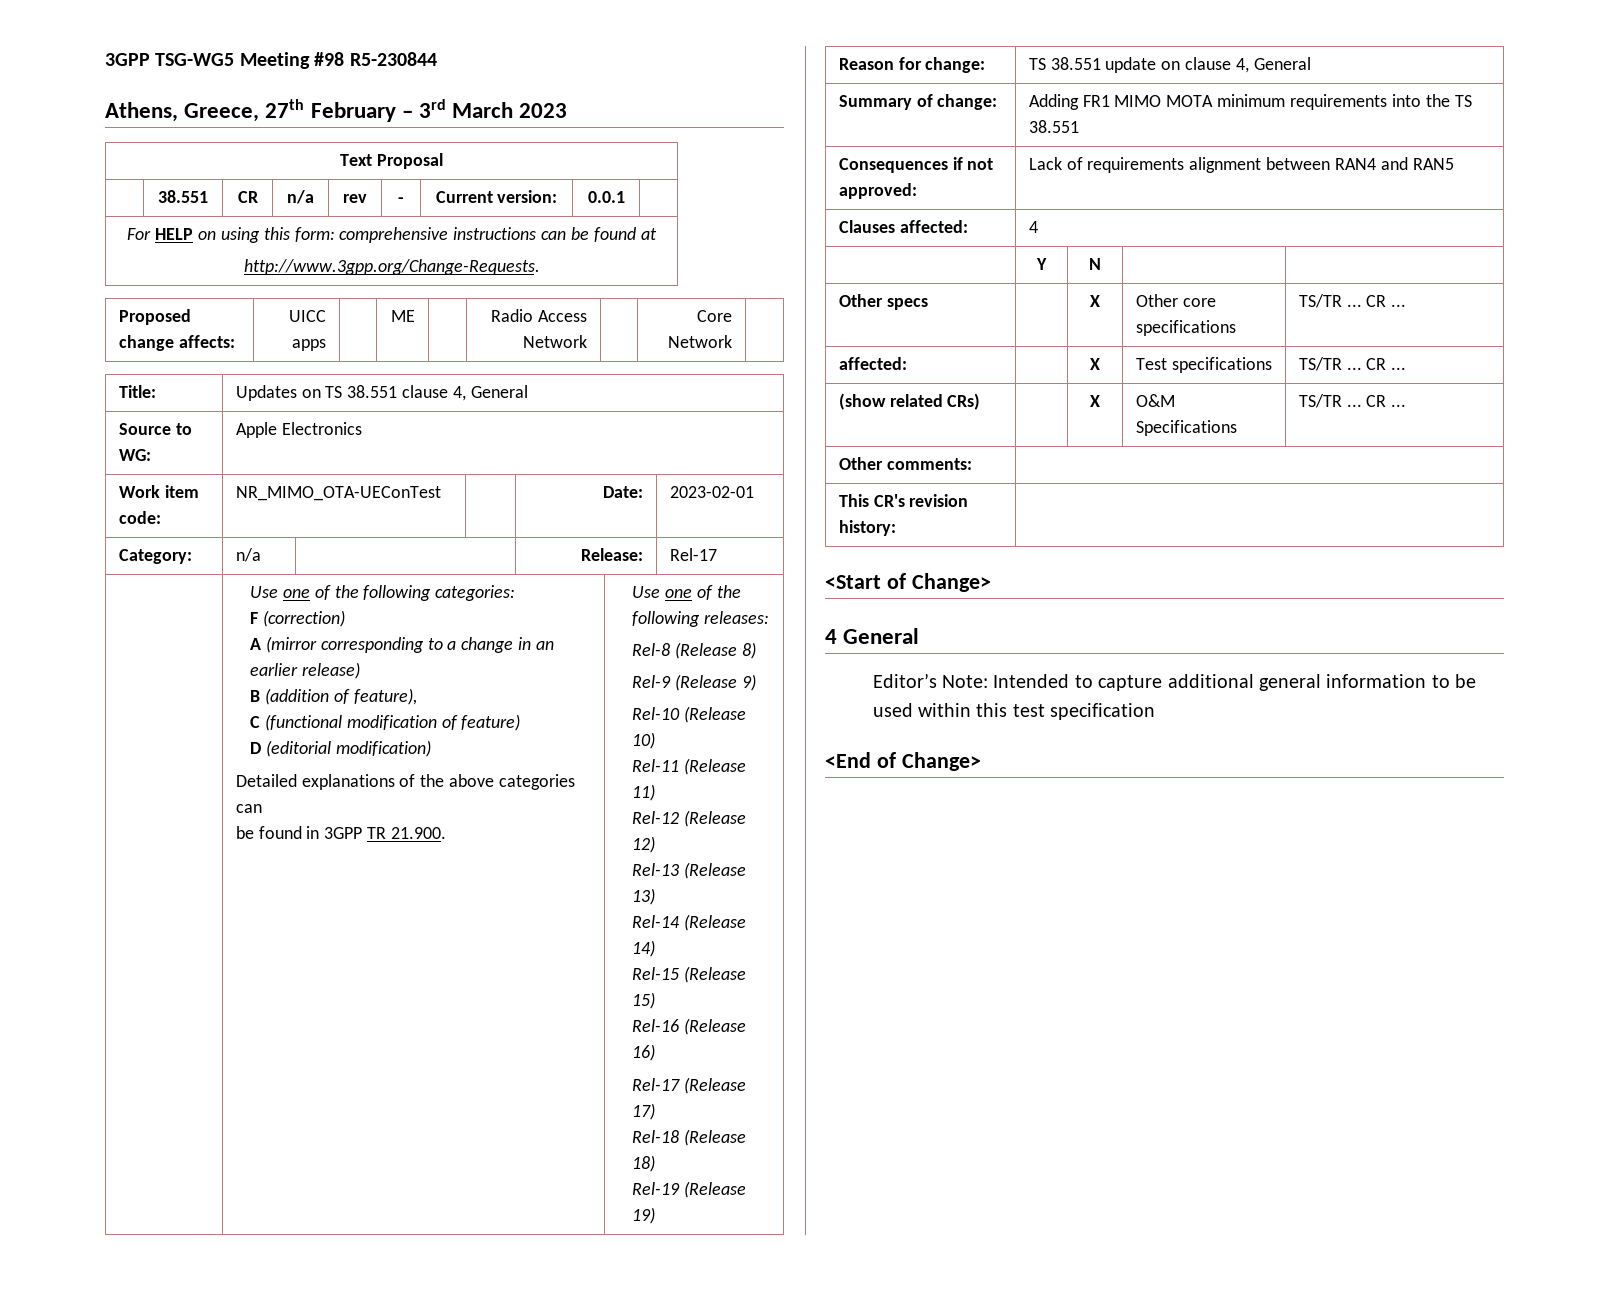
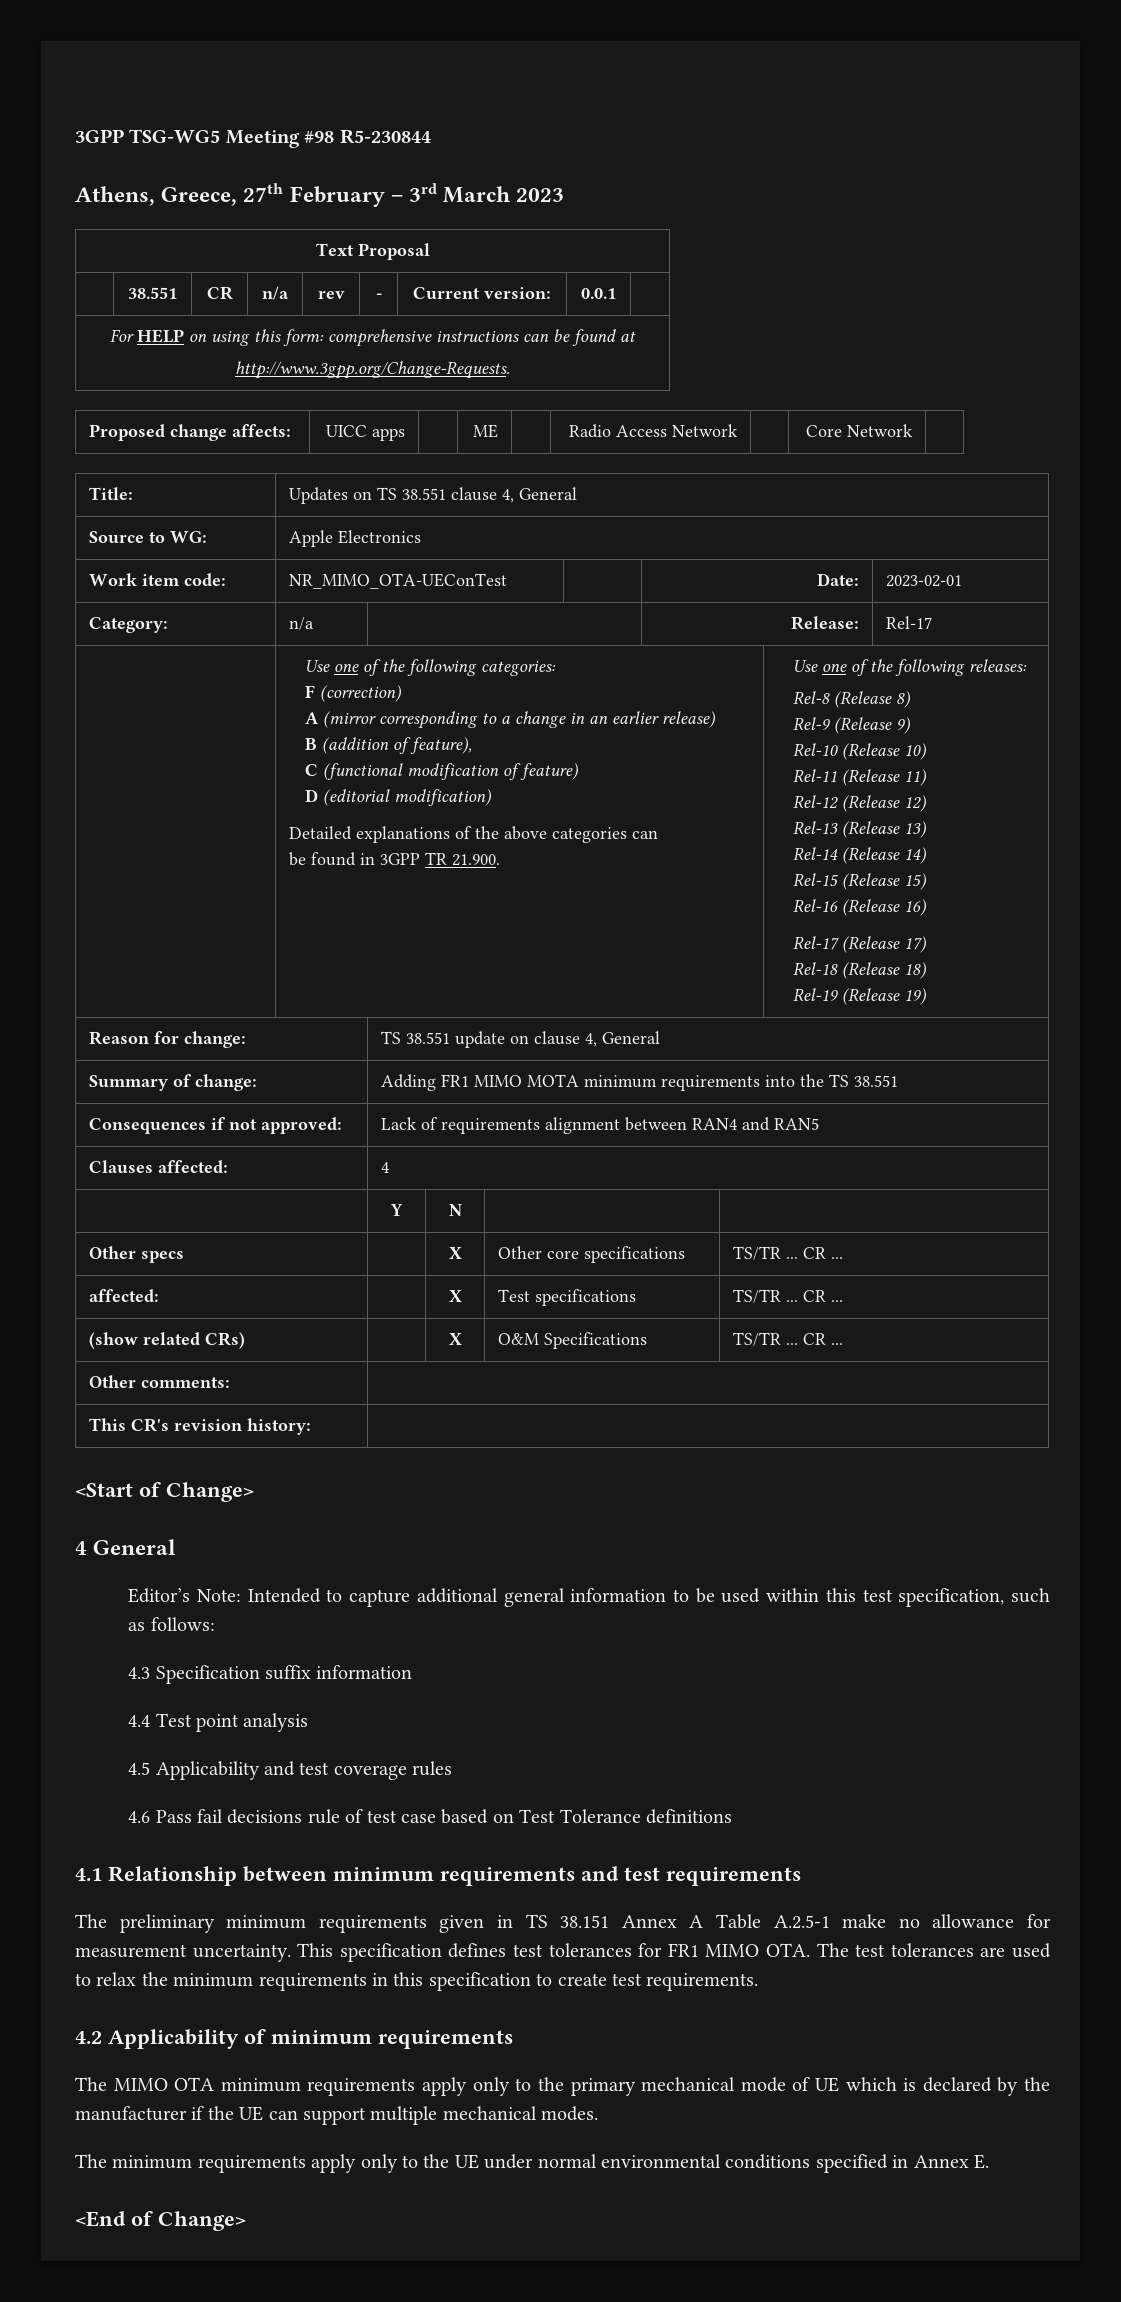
- Editor’s Note: Intended to capture additional general information to be used within this test specification
+ Editor’s Note: Intended to capture additional general information to be used within this test specification, such as follows:
+ 4.3 Specification suffix information
+ 4.4 Test point analysis
+ 4.5 Applicability and test coverage rules
+ 4.6 Pass fail decisions rule of test case based on Test Tolerance definitions
+ 4.1 Relationship between minimum requirements and test requirements
+ The preliminary minimum requirements given in TS 38.151 Annex A Table A.2.5-1 make no allowance for measurement uncertainty. This specification defines test tolerances for FR1 MIMO OTA. The test tolerances are used to relax the minimum requirements in this specification to create test requirements.
+ 4.2 Applicability of minimum requirements
+ The MIMO OTA minimum requirements apply only to the primary mechanical mode of UE which is declared by the manufacturer if the UE can support multiple mechanical modes.
+ The minimum requirements apply only to the UE under normal environmental conditions specified in Annex E.

